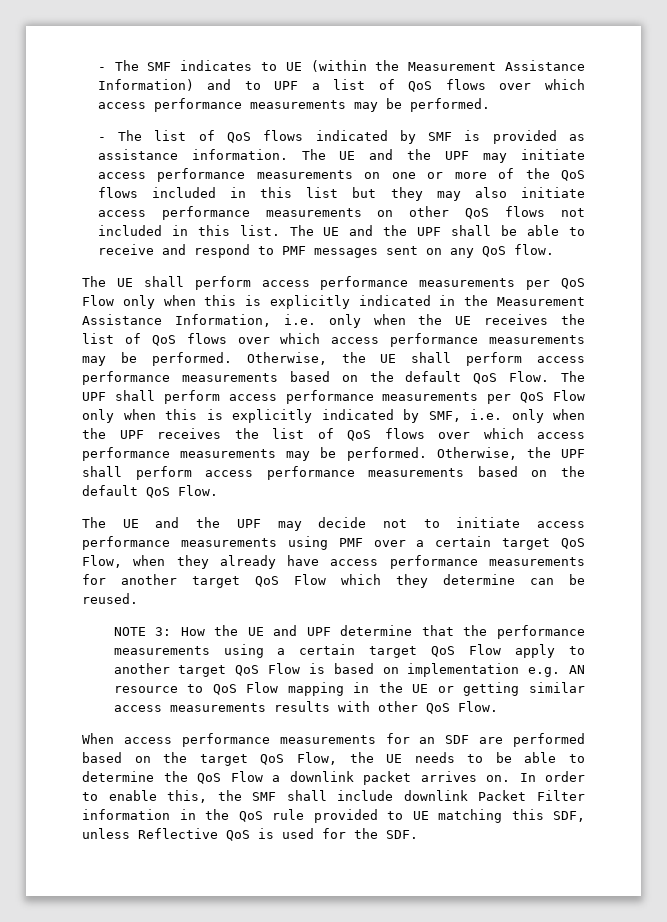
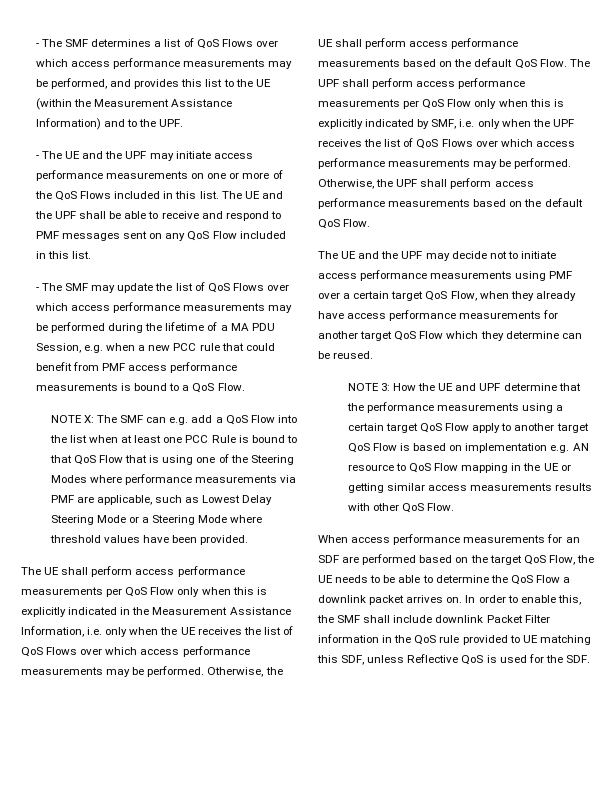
- - The SMF indicates to UE (within the Measurement Assistance Information) and to UPF a list of QoS flows over which access performance measurements may be performed.
- - The list of QoS flows indicated by SMF is provided as assistance information. The UE and the UPF may initiate access performance measurements on one or more of the QoS flows included in this list but they may also initiate access performance measurements on other QoS flows not included in this list.
+ - The SMF determines a list of QoS Flows over which access performance measurements may be performed, and provides this list to the UE (within the Measurement Assistance Information) and to the UPF.
+ - The UE and the UPF may initiate access performance measurements on one or more of the QoS Flows included in this list.
- The UE and the UPF shall be able to receive and respond to PMF messages sent on any QoS flow.
+ The UE and the UPF shall be able to receive and respond to PMF messages sent on any QoS Flow included in this list.
+ - The SMF may update the list of QoS Flows over which access performance measurements may be performed during the lifetime of a MA PDU Session, e.g. when a new PCC rule that could benefit from PMF access performance measurements is bound to a QoS Flow.
+ NOTE X: The SMF can e.g. add a QoS Flow into the list when at least one PCC Rule is bound to that QoS Flow that is using one of the Steering Modes where performance measurements via PMF are applicable, such as Lowest Delay Steering Mode or a Steering Mode where threshold values have been provided.
- The UE shall perform access performance measurements per QoS Flow only when this is explicitly indicated in the Measurement Assistance Information, i.e. only when the UE receives the list of QoS flows over which access performance measurements may be performed.
+ The UE shall perform access performance measurements per QoS Flow only when this is explicitly indicated in the Measurement Assistance Information, i.e. only when the UE receives the list of QoS Flows over which access performance measurements may be performed.
- The UPF shall perform access performance measurements per QoS Flow only when this is explicitly indicated by SMF, i.e. only when the UPF receives the list of QoS flows over which access performance measurements may be performed.
+ The UPF shall perform access performance measurements per QoS Flow only when this is explicitly indicated by SMF, i.e. only when the UPF receives the list of QoS Flows over which access performance measurements may be performed.

